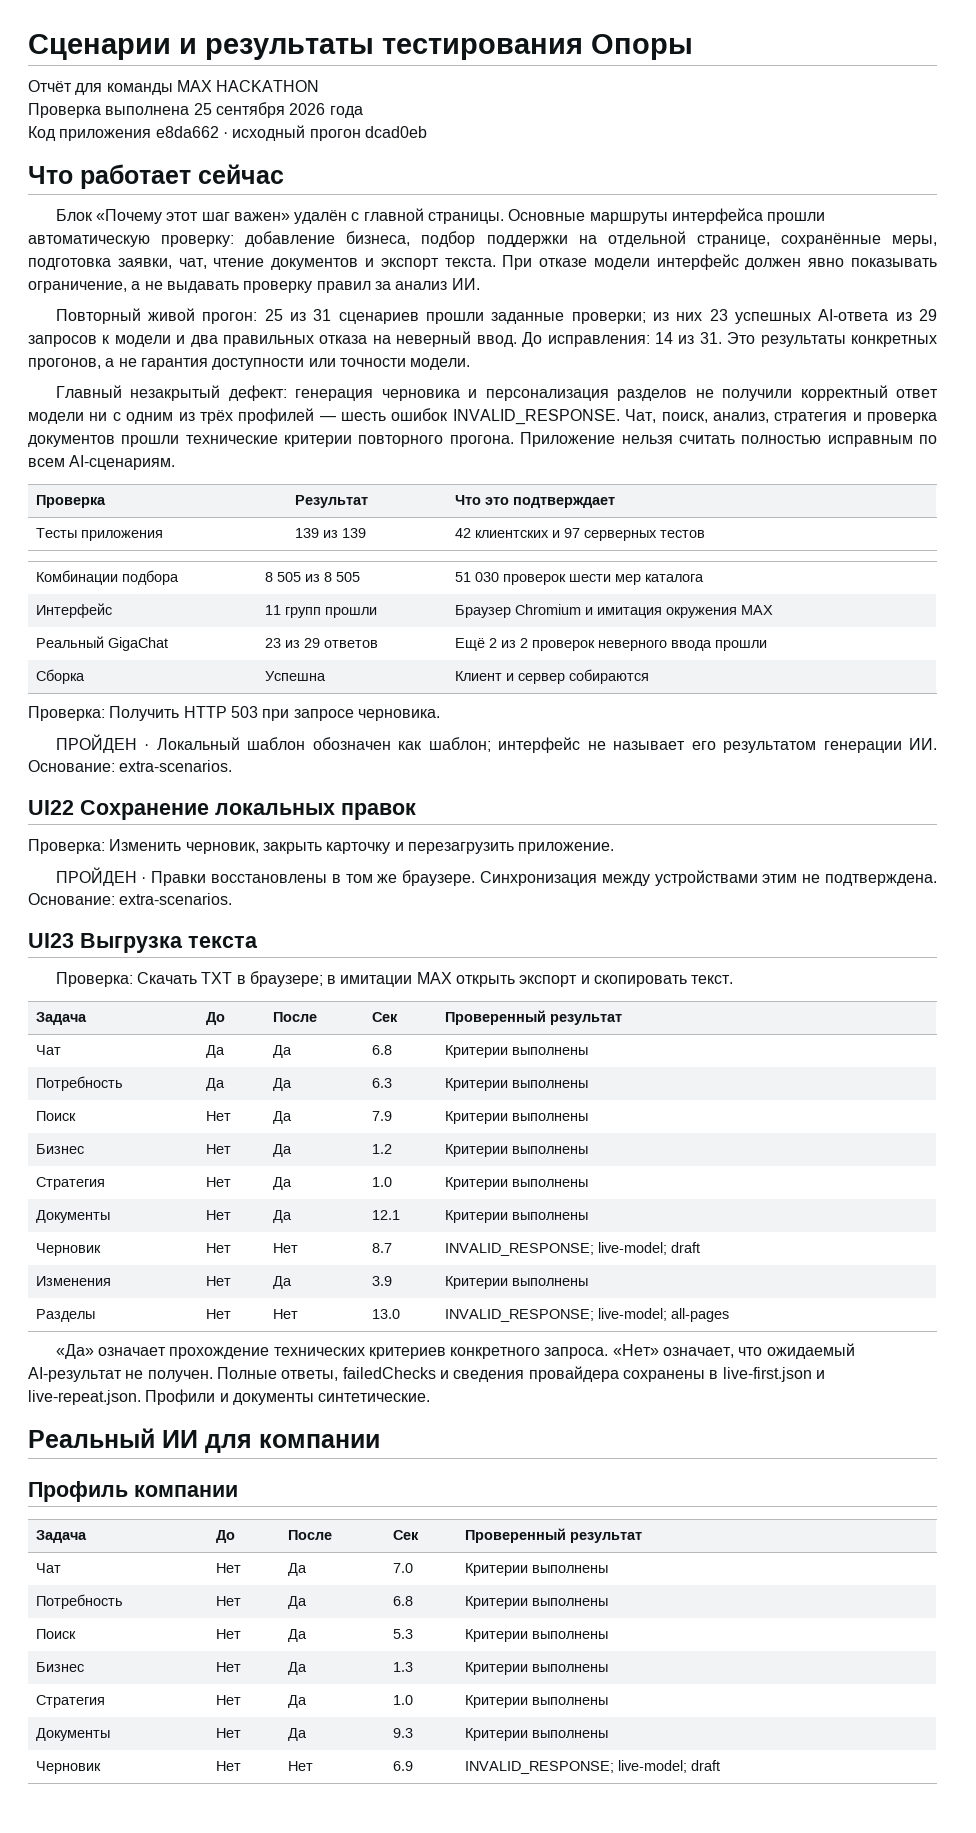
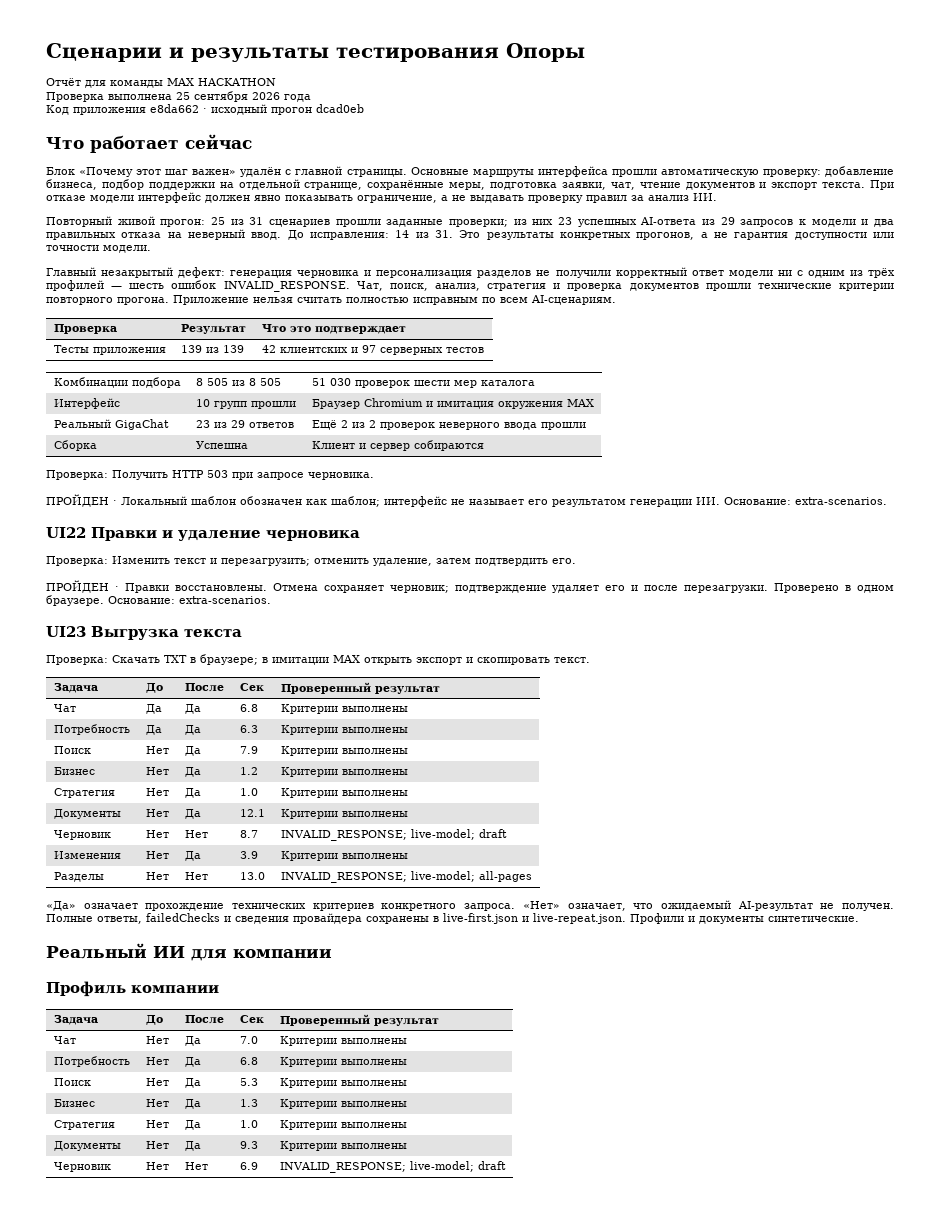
- Интерфейс | 11 групп прошли | Браузер Chromium и имитация окружения MAX
+ Интерфейс | 10 групп прошли | Браузер Chromium и имитация окружения MAX
- UI22 Сохранение локальных правок
- Проверка: Изменить черновик, закрыть карточку и перезагрузить приложение.
- ПРОЙДЕН · Правки восстановлены в том же браузере. Синхронизация между устройствами этим не подтверждена.
+ UI22 Правки и удаление черновика
+ Проверка: Изменить текст и перезагрузить; отменить удаление, затем подтвердить его.
+ ПРОЙДЕН · Правки восстановлены. Отмена сохраняет черновик; подтверждение удаляет его и после перезагрузки. Проверено в одном браузере.

